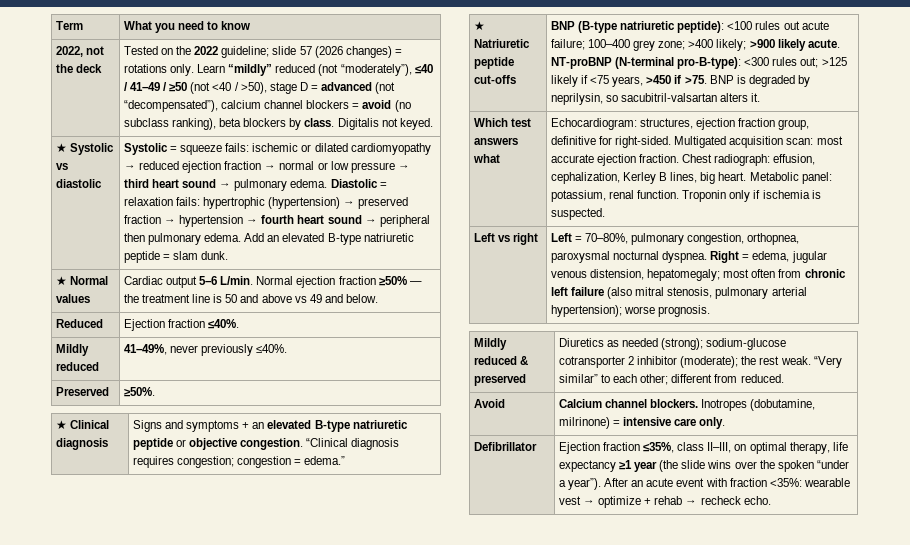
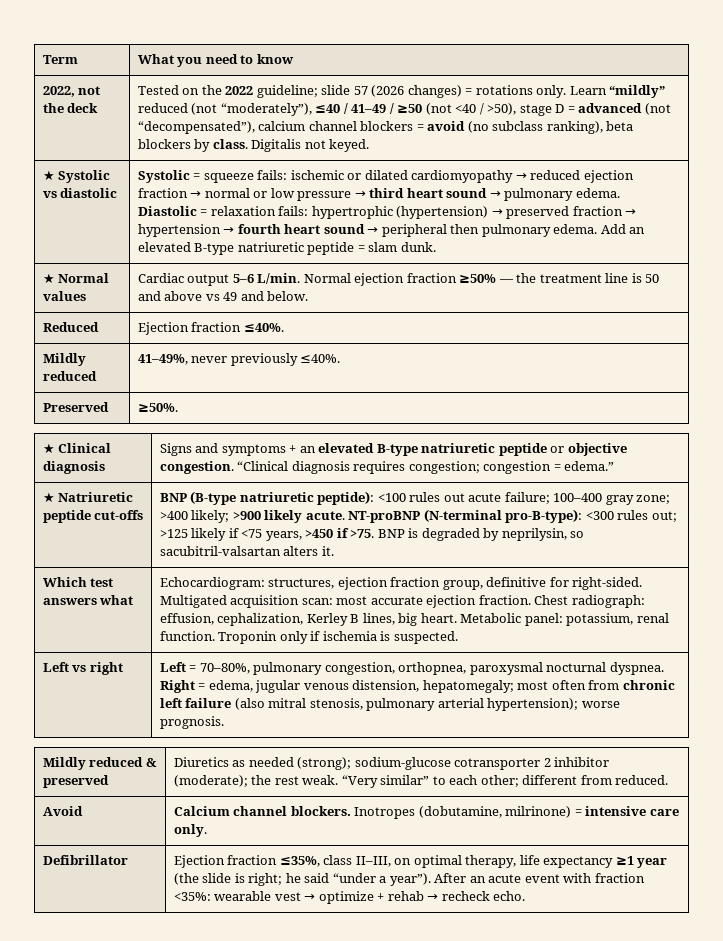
- BNP (B-type natriuretic peptide): <100 rules out acute failure; 100–400 grey zone; >400 likely; >900 likely acute.
+ BNP (B-type natriuretic peptide): <100 rules out acute failure; 100–400 gray zone; >400 likely; >900 likely acute.
- Defibrillator | Ejection fraction ≤35%, class II–III, on optimal therapy, life expectancy ≥1 year (the slide wins over the spoken “under a year”). After an acute event with fraction <35%: wearable vest → optimize + rehab → recheck echo.
+ Defibrillator | Ejection fraction ≤35%, class II–III, on optimal therapy, life expectancy ≥1 year (the slide is right; he said “under a year”). After an acute event with fraction <35%: wearable vest → optimize + rehab → recheck echo.

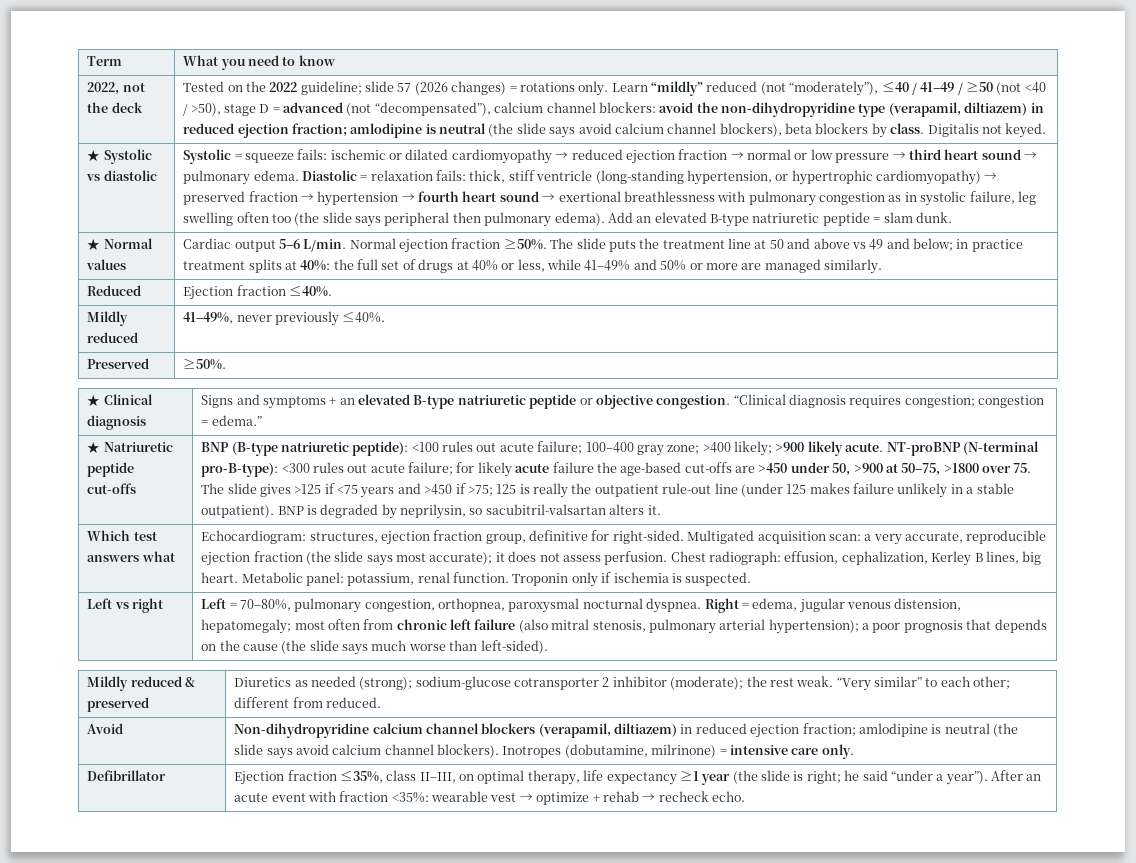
- Learn “mildly” reduced (not “moderately”), ≤40 / 41–49 / ≥50 (not <40 / >50), stage D = advanced (not “decompensated”), calcium channel blockers = avoid (no subclass ranking), beta blockers by class.
+ Learn “mildly” reduced (not “moderately”), ≤40 / 41–49 / ≥50 (not <40 / >50), stage D = advanced (not “decompensated”), calcium channel blockers: avoid the non-dihydropyridine type (verapamil, diltiazem) in reduced ejection fraction; amlodipine is neutral (the slide says avoid calcium channel blockers), beta blockers by class.
- Diastolic = relaxation fails: hypertrophic (hypertension) → preserved fraction → hypertension → fourth heart sound → peripheral then pulmonary edema.
+ Diastolic = relaxation fails: thick, stiff ventricle (long-standing hypertension, or hypertrophic cardiomyopathy) → preserved fraction → hypertension → fourth heart sound → exertional breathlessness with pulmonary congestion as in systolic failure, leg swelling often too (the slide says peripheral then pulmonary edema).
- Normal ejection fraction ≥50% — the treatment line is 50 and above vs 49 and below.
+ Normal ejection fraction ≥50%. The slide puts the treatment line at 50 and above vs 49 and below; in practice treatment splits at 40%: the full set of drugs at 40% or less, while 41–49% and 50% or more are managed similarly.
- NT-proBNP (N-terminal pro-B-type): <300 rules out; >125 likely if <75 years, >450 if >75.
+ NT-proBNP (N-terminal pro-B-type): <300 rules out acute failure; for likely acute failure the age-based cut-offs are >450 under 50, >900 at 50–75, >1800 over 75. The slide gives >125 if <75 years and >450 if >75; 125 is really the outpatient rule-out line (under 125 makes failure unlikely in a stable outpatient).
- Multigated acquisition scan: most accurate ejection fraction.
+ Multigated acquisition scan: a very accurate, reproducible ejection fraction (the slide says most accurate); it does not assess perfusion.
- Right = edema, jugular venous distension, hepatomegaly; most often from chronic left failure (also mitral stenosis, pulmonary arterial hypertension); worse prognosis.
+ Right = edema, jugular venous distension, hepatomegaly; most often from chronic left failure (also mitral stenosis, pulmonary arterial hypertension); a poor prognosis that depends on the cause (the slide says much worse than left-sided).
- Avoid | Calcium channel blockers. Inotropes (dobutamine, milrinone) = intensive care only.
+ Avoid | Non-dihydropyridine calcium channel blockers (verapamil, diltiazem) in reduced ejection fraction; amlodipine is neutral (the slide says avoid calcium channel blockers). Inotropes (dobutamine, milrinone) = intensive care only.

